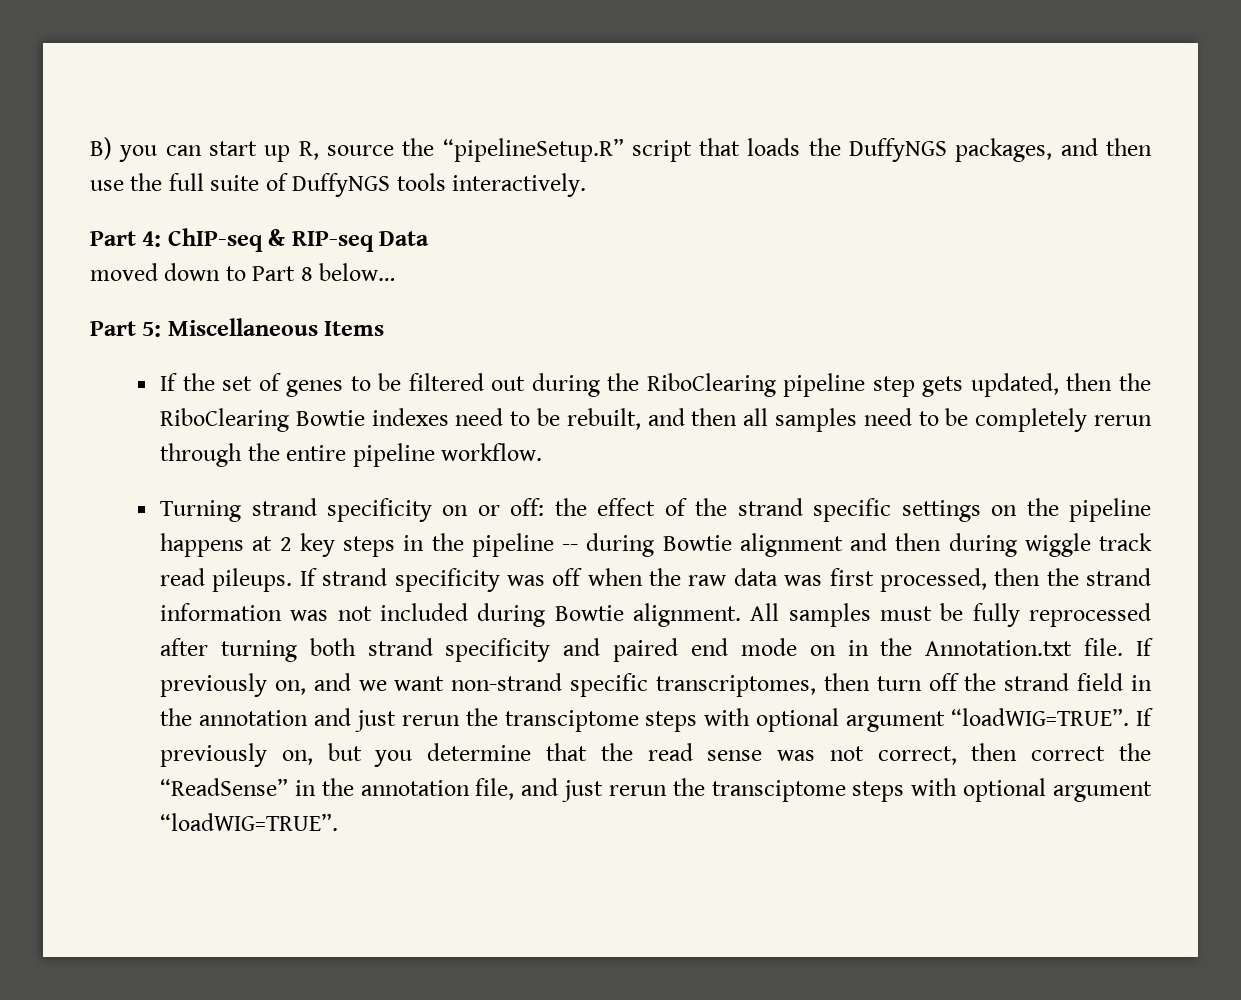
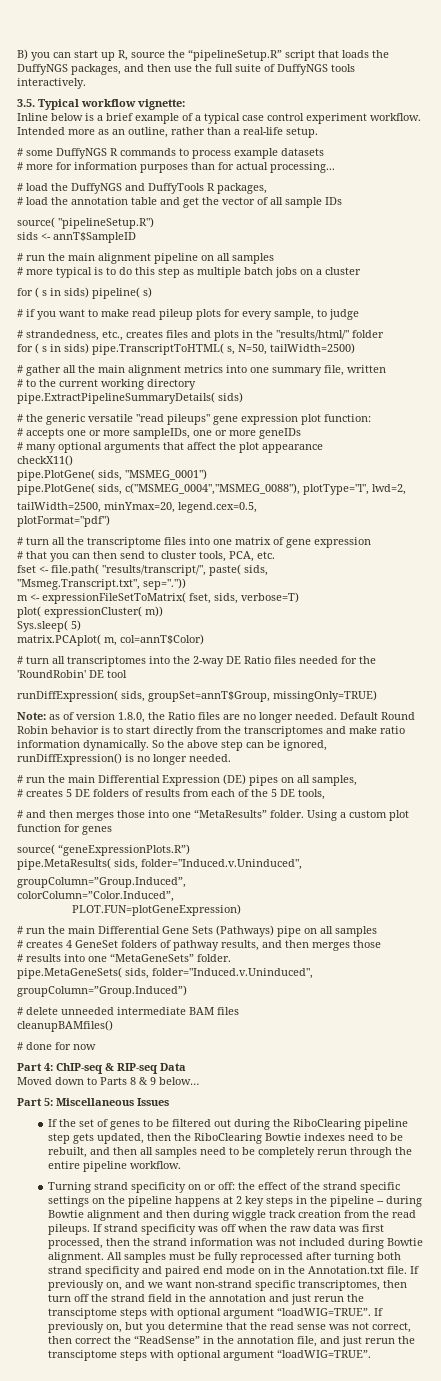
+ 3.5. Typical workflow vignette:
+ Inline below is a brief example of a typical case control experiment workflow. Intended more as an outline, rather than a real-life setup.
+ # some DuffyNGS R commands to process example datasets
+ # more for information purposes than for actual processing...
+ # load the DuffyNGS and DuffyTools R packages,
+ # load the annotation table and get the vector of all sample IDs
+ source( "pipelineSetup.R")
+ sids <- annT$SampleID
+ # run the main alignment pipeline on all samples
+ # more typical is to do this step as multiple batch jobs on a cluster
+ for ( s in sids) pipeline( s)
+ # if you want to make read pileup plots for every sample, to judge
+ # strandedness, etc., creates files and plots in the "results/html/" folder
+ for ( s in sids) pipe.TranscriptToHTML( s, N=50, tailWidth=2500)
+ # gather all the main alignment metrics into one summary file, written
+ # to the current working directory
+ pipe.ExtractPipelineSummaryDetails( sids)
+ # the generic versatile "read pileups" gene expression plot function:
+ # accepts one or more sampleIDs, one or more geneIDs
+ # many optional arguments that affect the plot appearance
+ checkX11()
+ pipe.PlotGene( sids, "MSMEG_0001")
+ pipe.PlotGene( sids, c("MSMEG_0004","MSMEG_0088"), plotType="l", lwd=2,
+ tailWidth=2500, minYmax=20, legend.cex=0.5,
+ plotFormat="pdf")
+ # turn all the transcriptome files into one matrix of gene expression
+ # that you can then send to cluster tools, PCA, etc.
+ fset <- file.path( "results/transcript/", paste( sids,
+ "Msmeg.Transcript.txt", sep="."))
+ m <- expressionFileSetToMatrix( fset, sids, verbose=T)
+ plot( expressionCluster( m))
+ Sys.sleep( 5)
+ matrix.PCAplot( m, col=annT$Color)
+ # turn all transcriptomes into the 2-way DE Ratio files needed for the 'RoundRobin' DE tool
+ runDiffExpression( sids, groupSet=annT$Group, missingOnly=TRUE)
+ Note: as of version 1.8.0, the Ratio files are no longer needed. Default Round Robin behavior is to start directly from the transcriptomes and make ratio information dynamically. So the above step can be ignored, runDiffExpression() is no longer needed.
+ # run the main Differential Expression (DE) pipes on all samples,
+ # creates 5 DE folders of results from each of the 5 DE tools,
+ # and then merges those into one “MetaResults” folder. Using a custom plot function for genes
+ source( “geneExpressionPlots.R”)
+ pipe.MetaResults( sids, folder="Induced.v.Uninduced",
+ groupColumn=”Group.Induced”,
+ colorColumn=”Color.Induced”,
+ PLOT.FUN=plotGeneExpression)
+ # run the main Differential Gene Sets (Pathways) pipe on all samples
+ # creates 4 GeneSet folders of pathway results, and then merges those
+ # results into one “MetaGeneSets” folder.
+ pipe.MetaGeneSets( sids, folder="Induced.v.Uninduced",
+ groupColumn=”Group.Induced”)
+ # delete unneeded intermediate BAM files
+ cleanupBAMfiles()
+ # done for now
- moved down to Part 8 below…
+ Moved down to Parts 8 & 9 below…
- Part 5: Miscellaneous Items
+ Part 5: Miscellaneous Issues
- Turning strand specificity on or off: the effect of the strand specific settings on the pipeline happens at 2 key steps in the pipeline -- during Bowtie alignment and then during wiggle track read pileups.
+ Turning strand specificity on or off: the effect of the strand specific settings on the pipeline happens at 2 key steps in the pipeline -- during Bowtie alignment and then during wiggle track creation from the read pileups.

